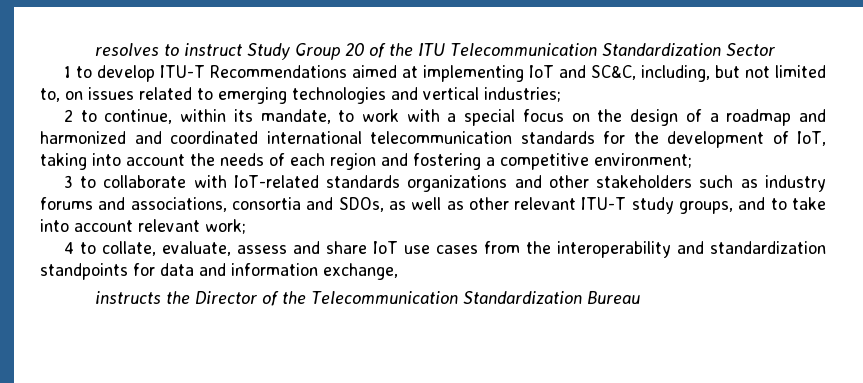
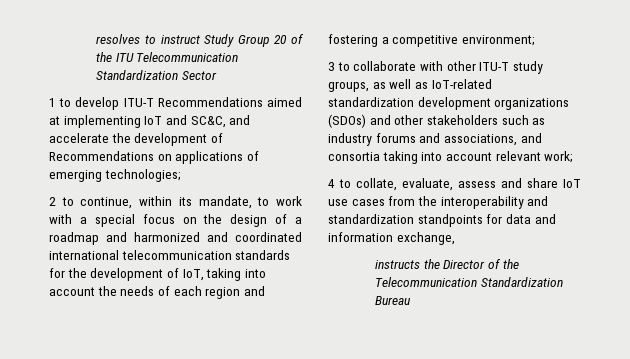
- 1 to develop ITU-T Recommendations aimed at implementing IoT and SC&C, including, but not limited to, on issues related to emerging technologies and vertical industries;
+ 1 to develop ITU-T Recommendations aimed at implementing IoT and SC&C, and accelerate the development of Recommendations on applications of emerging technologies;
- 3 to collaborate with IoT-related standards organizations and other stakeholders such as industry forums and associations, consortia and SDOs, as well as other relevant ITU-T study groups, and to take into account relevant work;
+ 3 to collaborate with other ITU-T study groups, as well as IoT-related standardization development organizations (SDOs) and other stakeholders such as industry forums and associations, and consortia taking into account relevant work;

